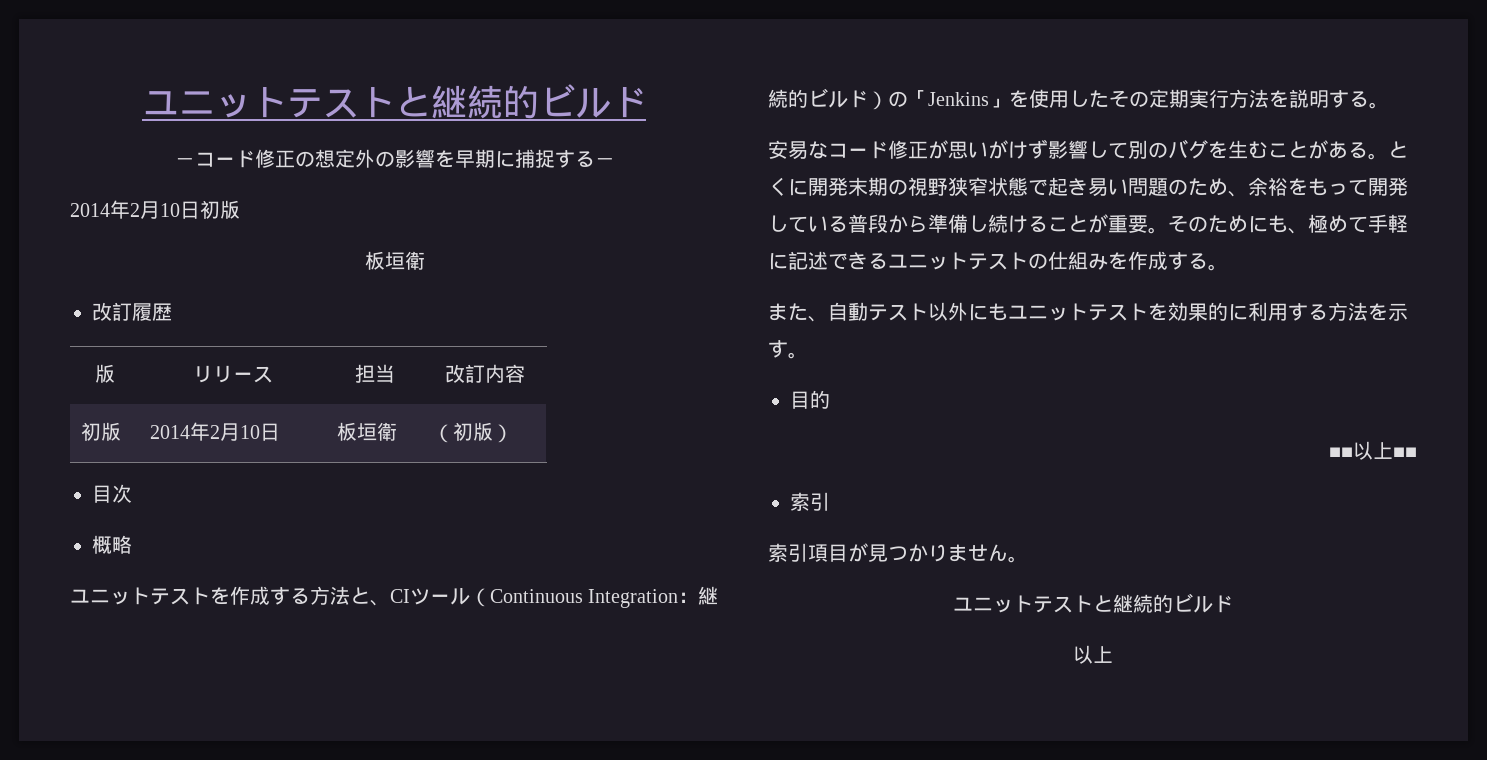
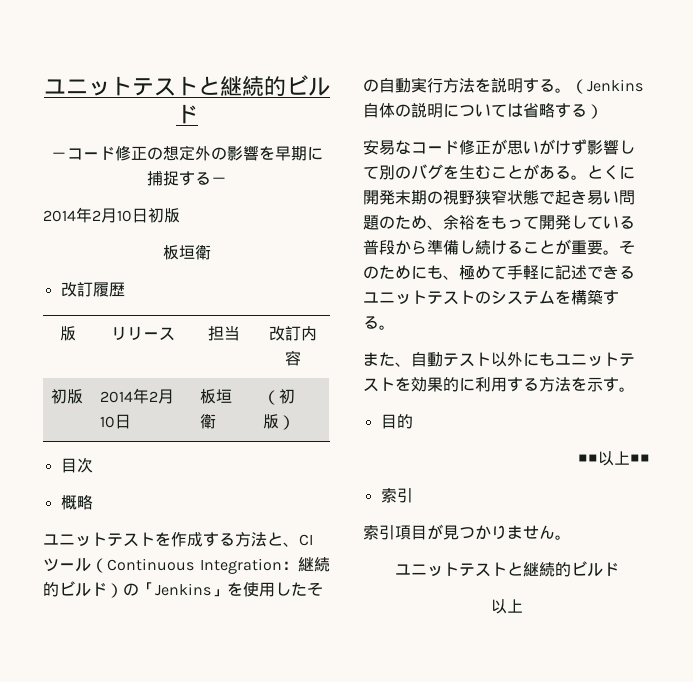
- ユニットテストを作成する方法と、CIツール（Continuous Integration：継続的ビルド）の「Jenkins」を使用したその定期実行方法を説明する。
+ ユニットテストを作成する方法と、CIツール（Continuous Integration：継続的ビルド）の「Jenkins」を使用したその自動実行方法を説明する。（Jenkins自体の説明については省略する）
- そのためにも、極めて手軽に記述できるユニットテストの仕組みを作成する。
+ そのためにも、極めて手軽に記述できるユニットテストのシステムを構築する。

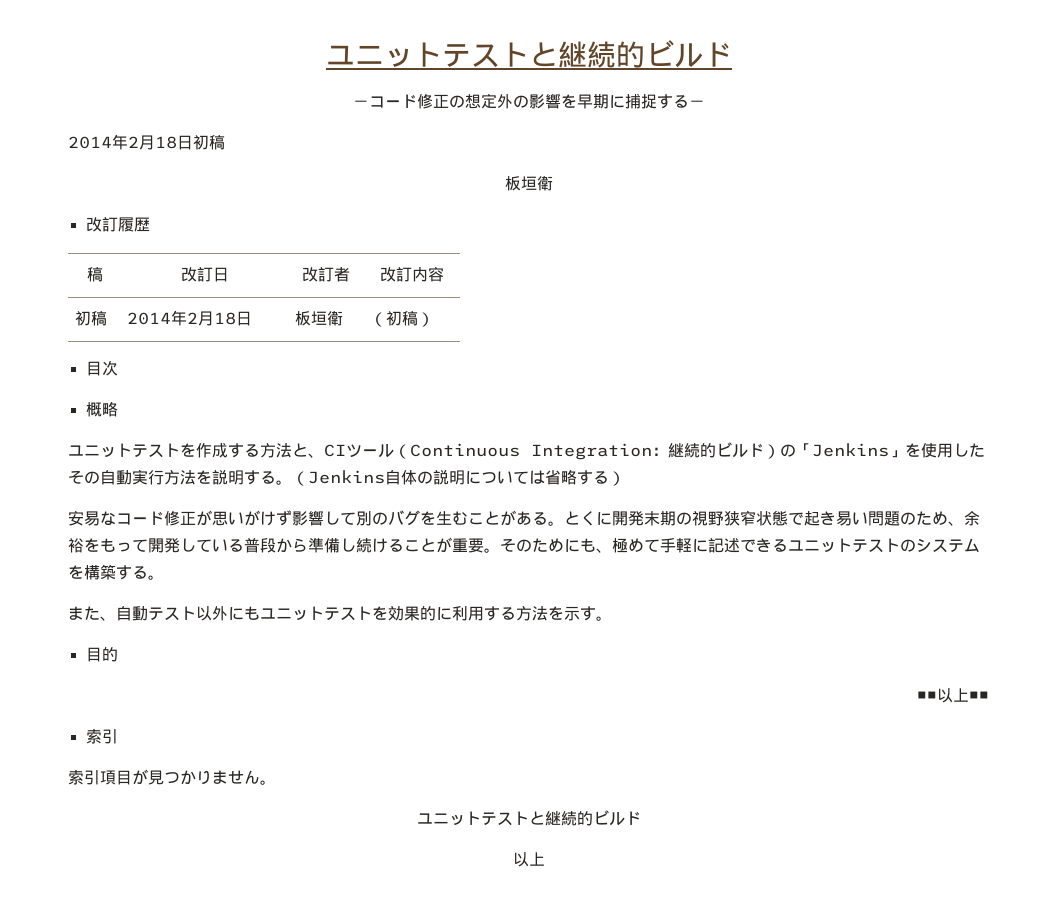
- 2014年2月10日初版
+ 2014年2月18日初稿
- 版 | リリース | 担当 | 改訂内容
+ 稿 | 改訂日 | 改訂者 | 改訂内容
- 初版 | 2014年2月10日 | 板垣衛 | （初版）
+ 初稿 | 2014年2月18日 | 板垣衛 | （初稿）

